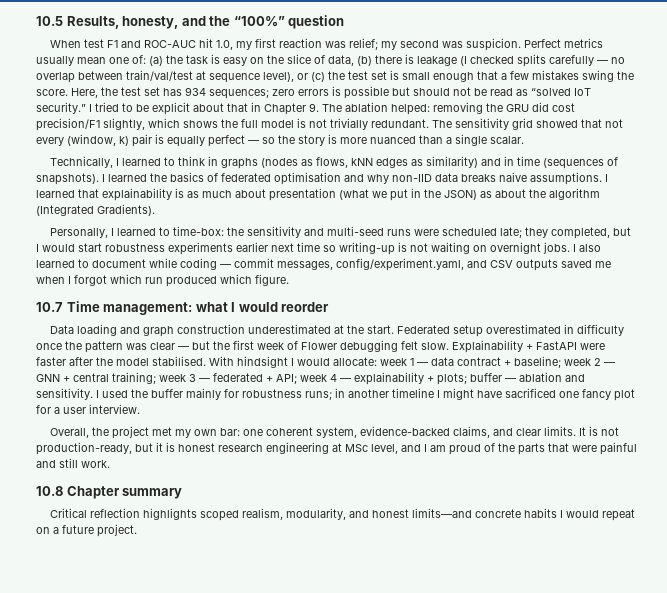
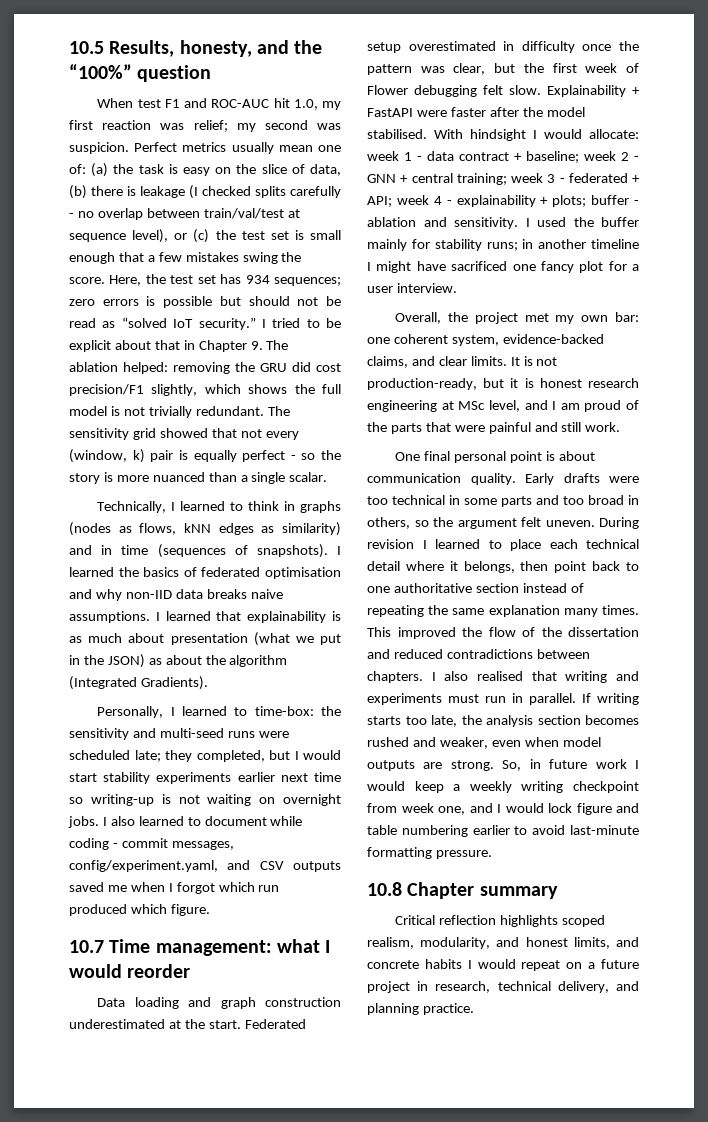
- Perfect metrics usually mean one of: (a) the task is easy on the slice of data, (b) there is leakage (I checked splits carefully — no overlap between train/val/test at sequence level), or (c) the test set is small enough that a few mistakes swing the score.
+ Perfect metrics usually mean one of: (a) the task is easy on the slice of data, (b) there is leakage (I checked splits carefully - no overlap between train/val/test at sequence level), or (c) the test set is small enough that a few mistakes swing the score.
- The sensitivity grid showed that not every (window, k) pair is equally perfect — so the story is more nuanced than a single scalar.
+ The sensitivity grid showed that not every (window, k) pair is equally perfect - so the story is more nuanced than a single scalar.
- Personally, I learned to time-box: the sensitivity and multi-seed runs were scheduled late; they completed, but I would start robustness experiments earlier next time so writing-up is not waiting on overnight jobs.
+ Personally, I learned to time-box: the sensitivity and multi-seed runs were scheduled late; they completed, but I would start stability experiments earlier next time so writing-up is not waiting on overnight jobs.
- I also learned to document while coding — commit messages, config/experiment.yaml, and CSV outputs saved me when I forgot which run produced which figure.
+ I also learned to document while coding - commit messages, config/experiment.yaml, and CSV outputs saved me when I forgot which run produced which figure.
- Federated setup overestimated in difficulty once the pattern was clear — but the first week of Flower debugging felt slow.
+ Federated setup overestimated in difficulty once the pattern was clear, but the first week of Flower debugging felt slow.
- With hindsight I would allocate: week 1 — data contract + baseline; week 2 — GNN + central training; week 3 — federated + API; week 4 — explainability + plots; buffer — ablation and sensitivity.
+ With hindsight I would allocate: week 1 - data contract + baseline; week 2 - GNN + central training; week 3 - federated + API; week 4 - explainability + plots; buffer - ablation and sensitivity.
- I used the buffer mainly for robustness runs; in another timeline I might have sacrificed one fancy plot for a user interview.
+ I used the buffer mainly for stability runs; in another timeline I might have sacrificed one fancy plot for a user interview.
+ One final personal point is about communication quality. Early drafts were too technical in some parts and too broad in others, so the argument felt uneven. During revision I learned to place each technical detail where it belongs, then point back to one authoritative section instead of repeating the same explanation many times. This improved the flow of the dissertation and reduced contradictions between chapters. I also realised that writing and experiments must run in parallel. If writing starts too late, the analysis section becomes rushed and weaker, even when model outputs are strong. So, in future work I would keep a weekly writing checkpoint from week one, and I would lock figure and table numbering earlier to avoid last-minute formatting pressure.
- Critical reflection highlights scoped realism, modularity, and honest limits—and concrete habits I would repeat on a future project.
+ Critical reflection highlights scoped realism, modularity, and honest limits, and concrete habits I would repeat on a future project in research, technical delivery, and planning practice.

